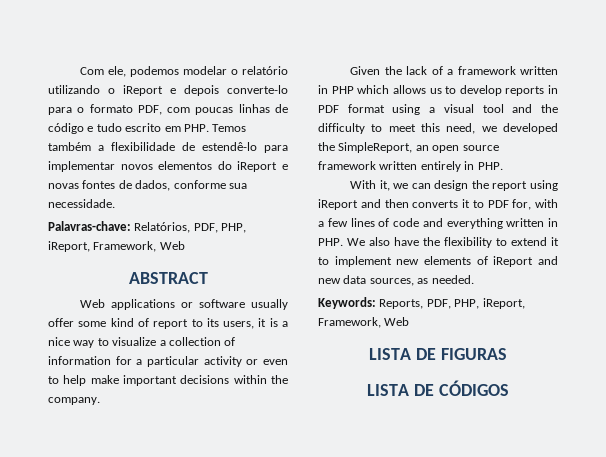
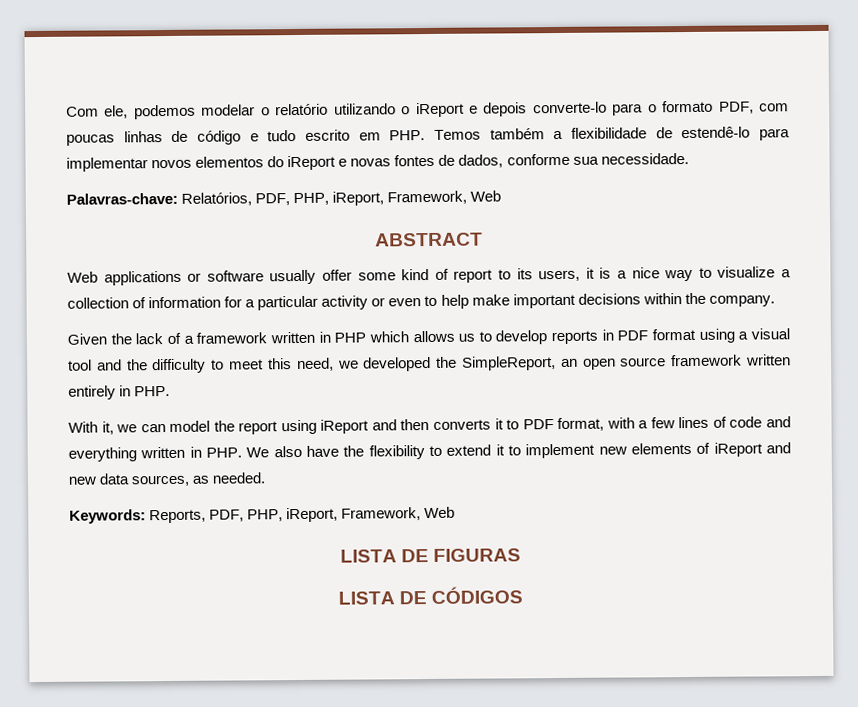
- With it, we can design the report using iReport and then converts it to PDF for, with a few lines of code and everything written in PHP. We also have the flexibility to extend it to implement new elements of iReport and new data sources, as needed.
+ With it, we can model the report using iReport and then converts it to PDF format, with a few lines of code and everything written in PHP. We also have the flexibility to extend it to implement new elements of iReport and new data sources, as needed.

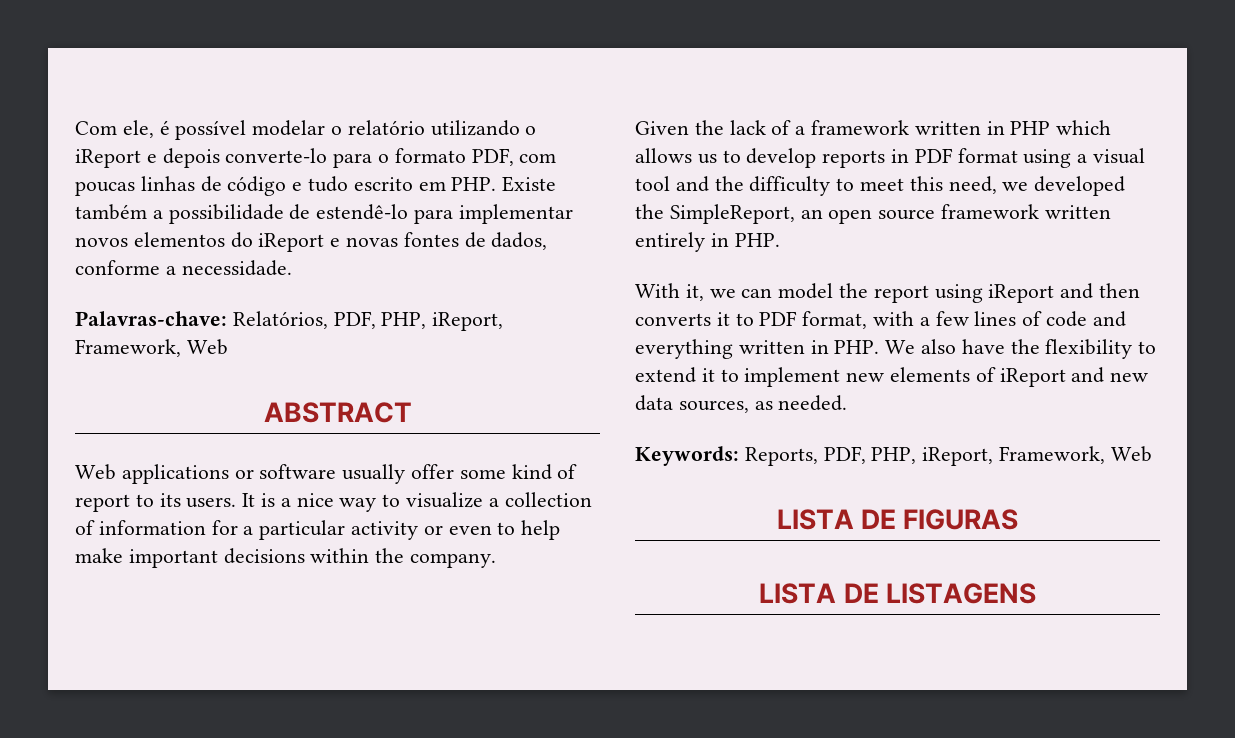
- Com ele, podemos modelar o relatório utilizando o iReport e depois converte-lo para o formato PDF, com poucas linhas de código e tudo escrito em PHP. Temos também a flexibilidade de estendê-lo para implementar novos elementos do iReport e novas fontes de dados, conforme sua necessidade.
+ Com ele, é possível modelar o relatório utilizando o iReport e depois converte-lo para o formato PDF, com poucas linhas de código e tudo escrito em PHP. Existe também a possibilidade de estendê-lo para implementar novos elementos do iReport e novas fontes de dados, conforme a necessidade.
- Web applications or software usually offer some kind of report to its users, it is a nice way to visualize a collection of information for a particular activity or even to help make important decisions within the company.
+ Web applications or software usually offer some kind of report to its users. It is a nice way to visualize a collection of information for a particular activity or even to help make important decisions within the company.
- LISTA DE CÓDIGOS
+ LISTA DE LISTAGENS

